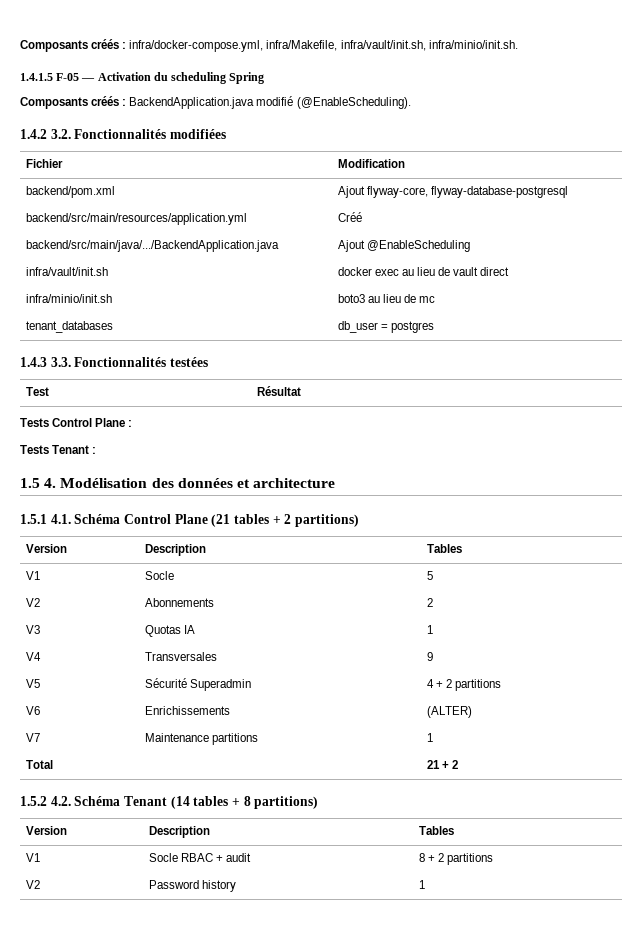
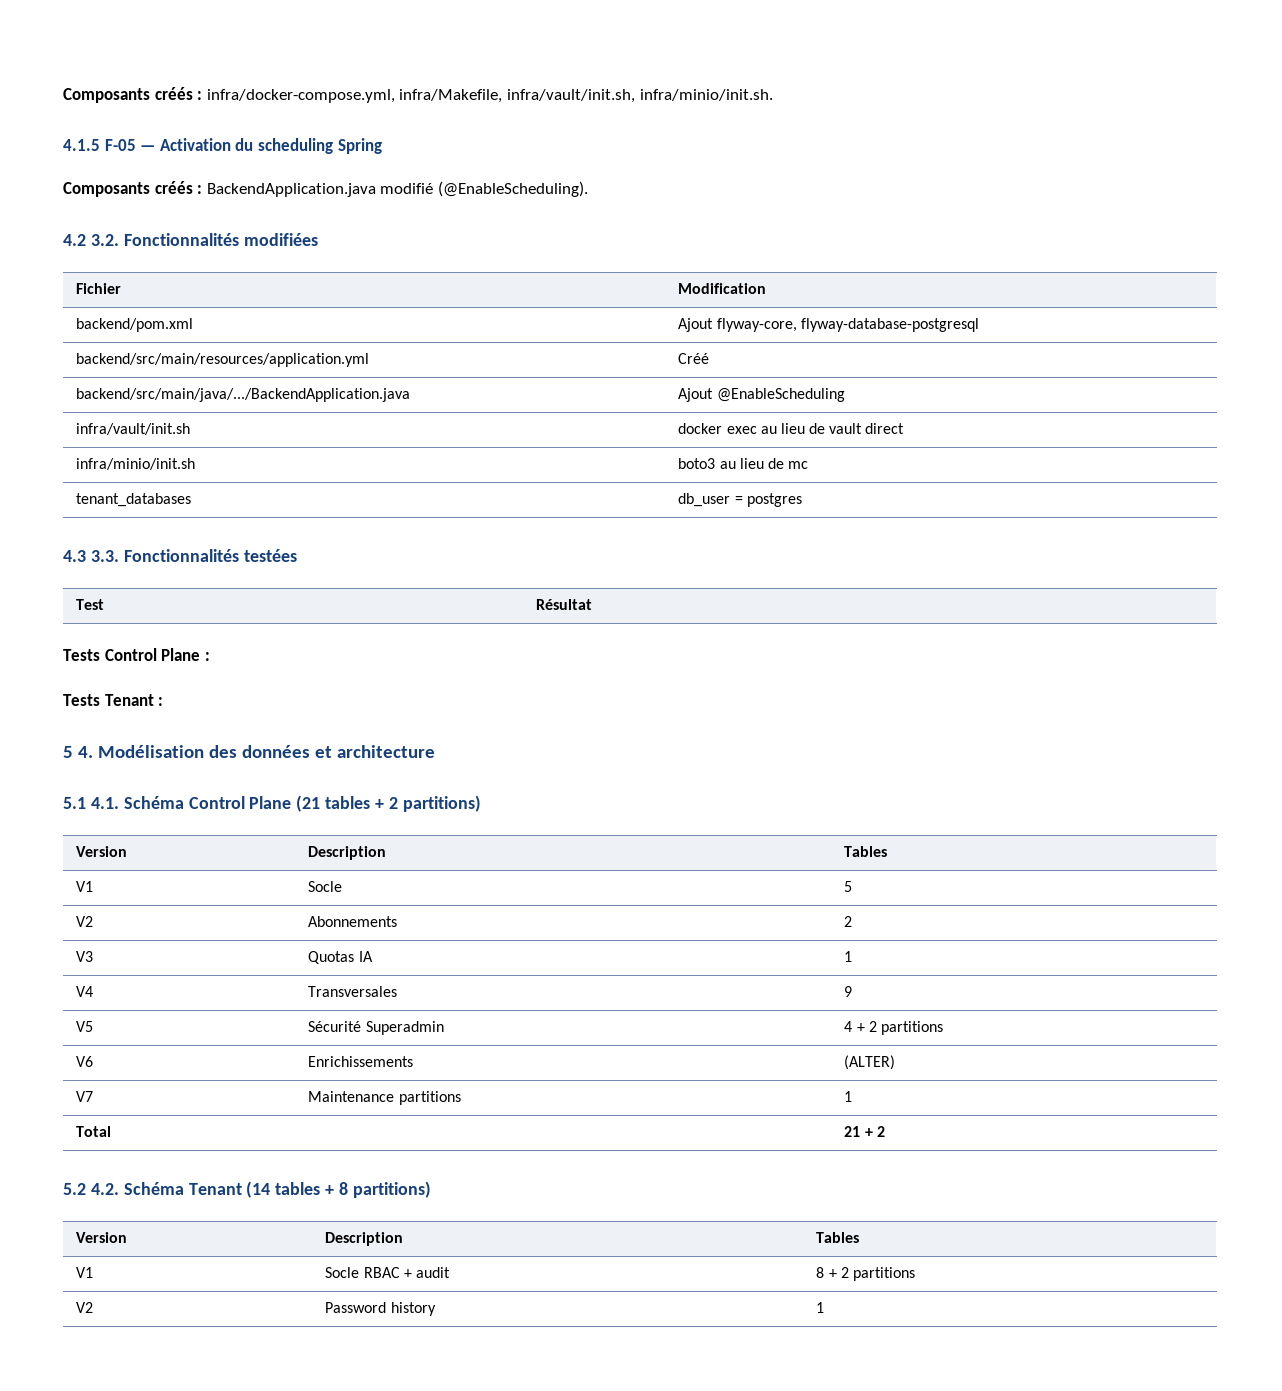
- 1.4.1.5 F-05 — Activation du scheduling Spring
+ 4.1.5 F-05 — Activation du scheduling Spring
- 1.4.2 3.2. Fonctionnalités modifiées
+ 4.2 3.2. Fonctionnalités modifiées
- 1.4.3 3.3. Fonctionnalités testées
+ 4.3 3.3. Fonctionnalités testées
- 1.5 4. Modélisation des données et architecture
+ 5 4. Modélisation des données et architecture
- 1.5.1 4.1. Schéma Control Plane (21 tables + 2 partitions)
+ 5.1 4.1. Schéma Control Plane (21 tables + 2 partitions)
- 1.5.2 4.2. Schéma Tenant (14 tables + 8 partitions)
+ 5.2 4.2. Schéma Tenant (14 tables + 8 partitions)

